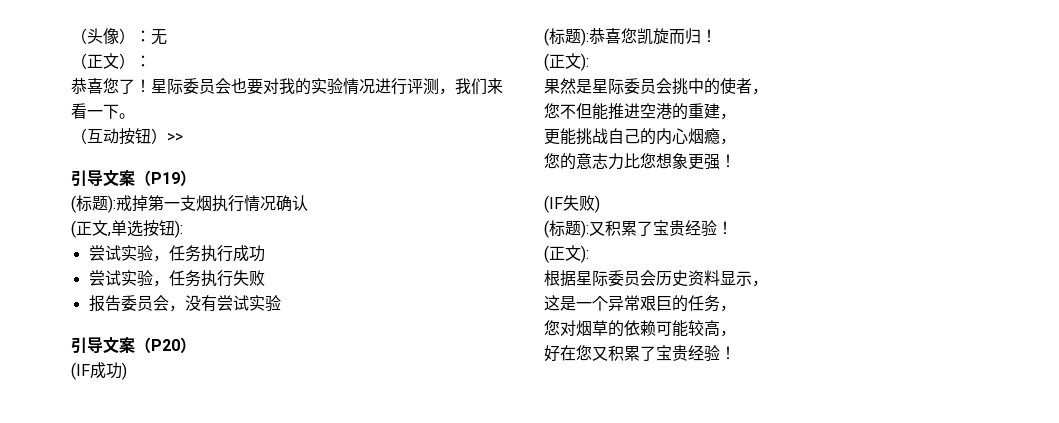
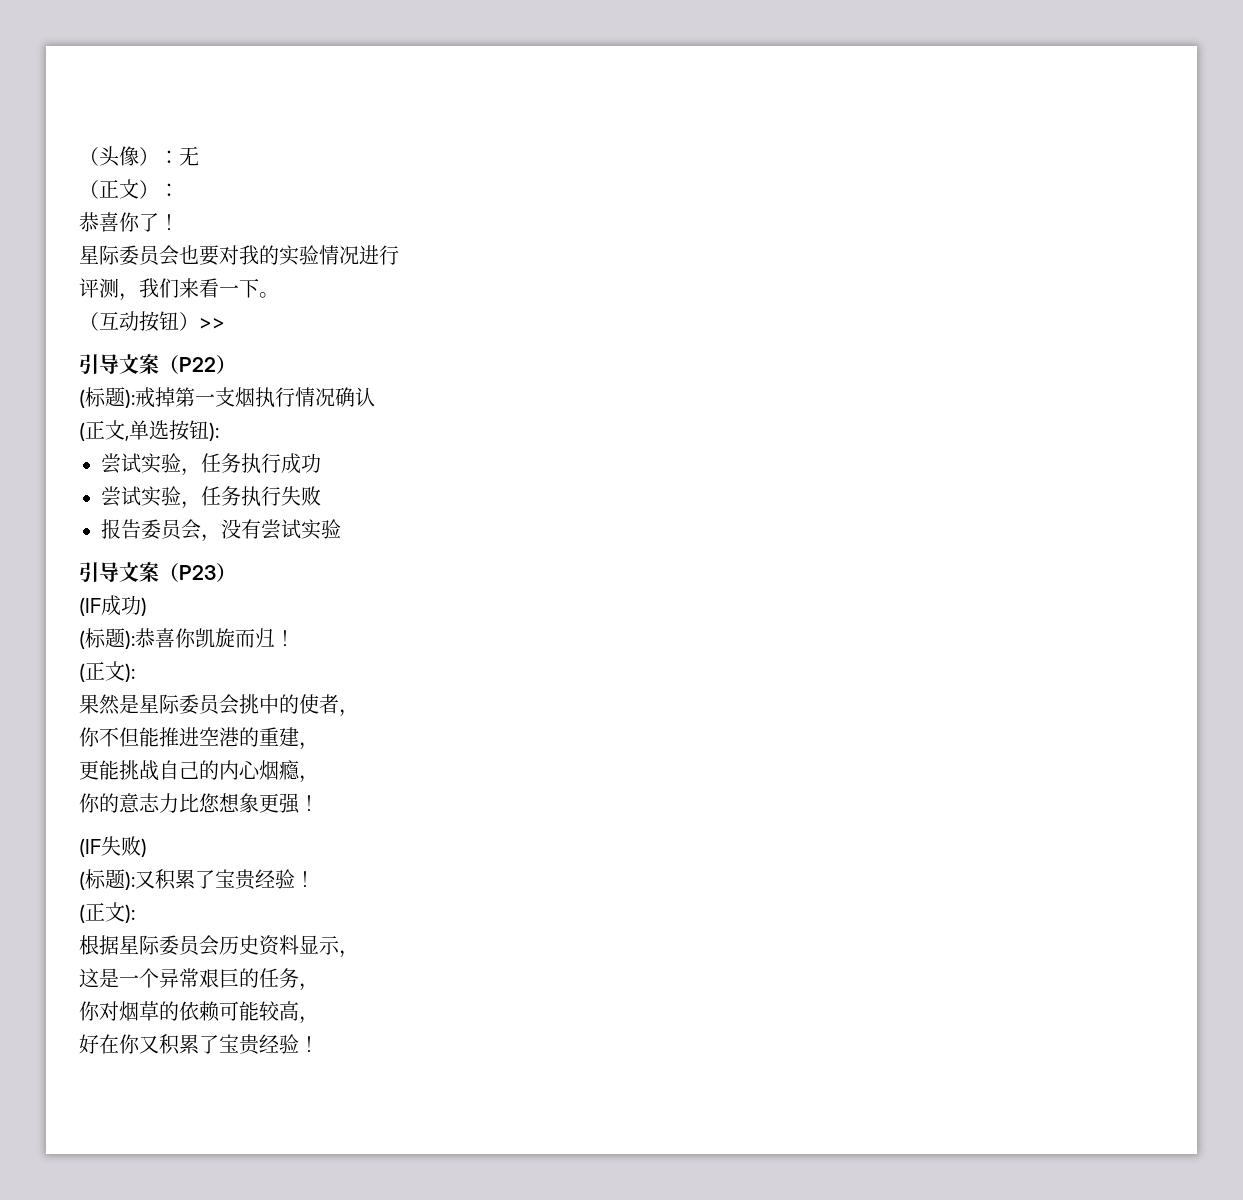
- 恭喜您了！星际委员会也要对我的实验情况进行评测，我们来看一下。
+ 恭喜你了！
+ 星际委员会也要对我的实验情况进行
+ 评测，我们来看一下。
- 引导文案（P19）
+ 引导文案（P22）
- 引导文案（P20）
+ 引导文案（P23）
- (标题):恭喜您凯旋而归！
+ (标题):恭喜你凯旋而归！
- 您不但能推进空港的重建，
+ 你不但能推进空港的重建，
- 您的意志力比您想象更强！
+ 你的意志力比您想象更强！
- 您对烟草的依赖可能较高，
+ 你对烟草的依赖可能较高，
- 好在您又积累了宝贵经验！
+ 好在你又积累了宝贵经验！

